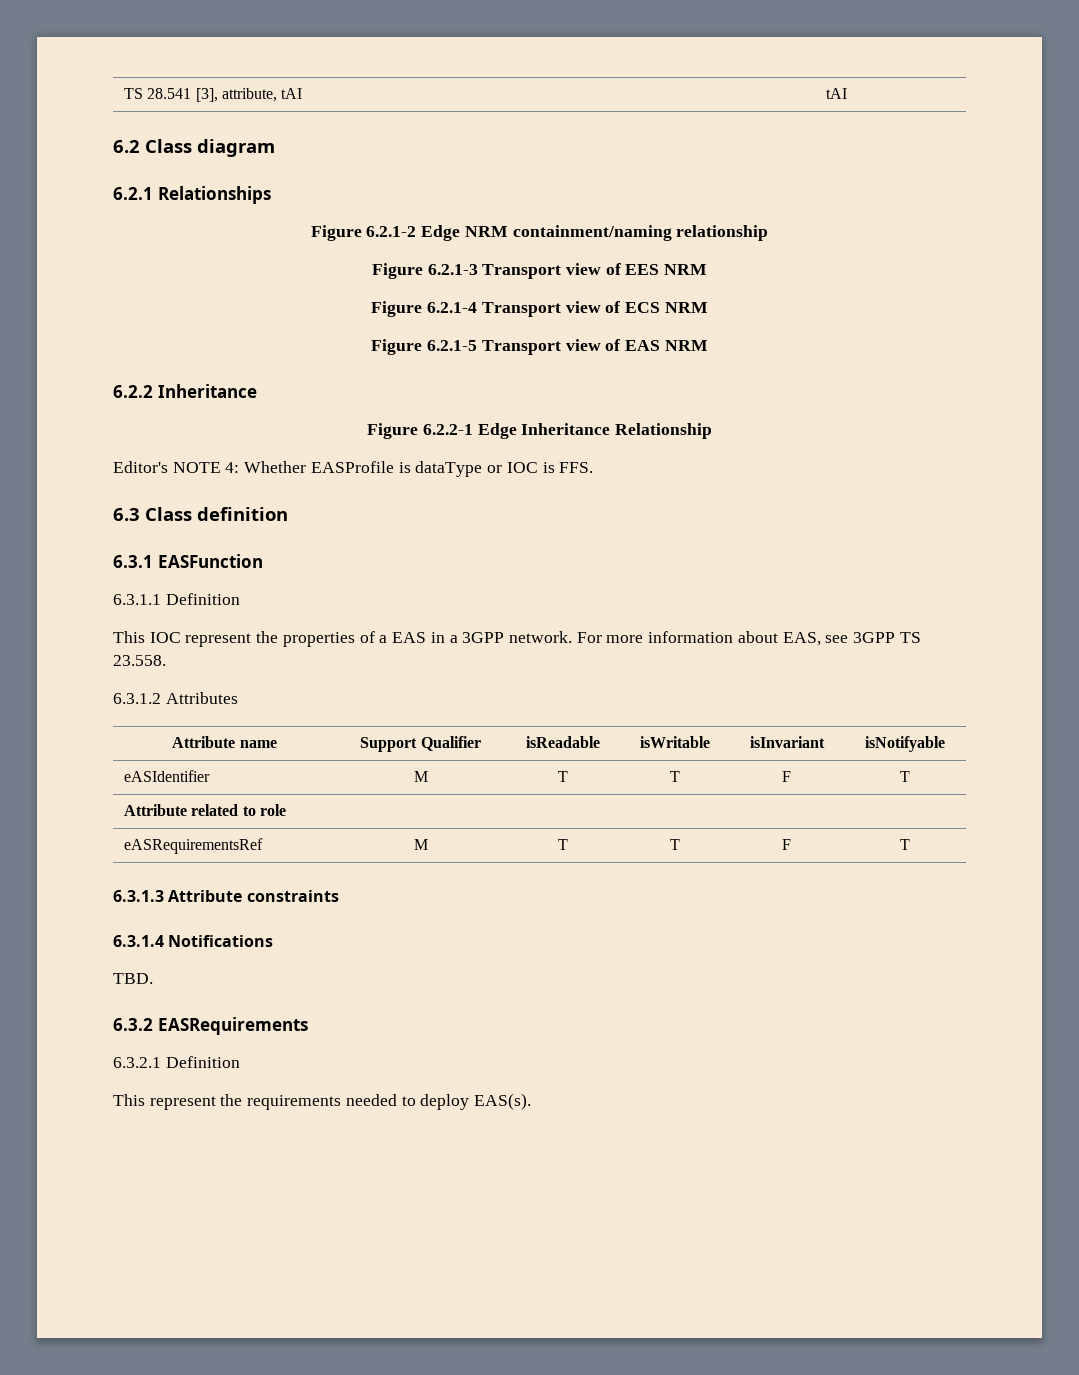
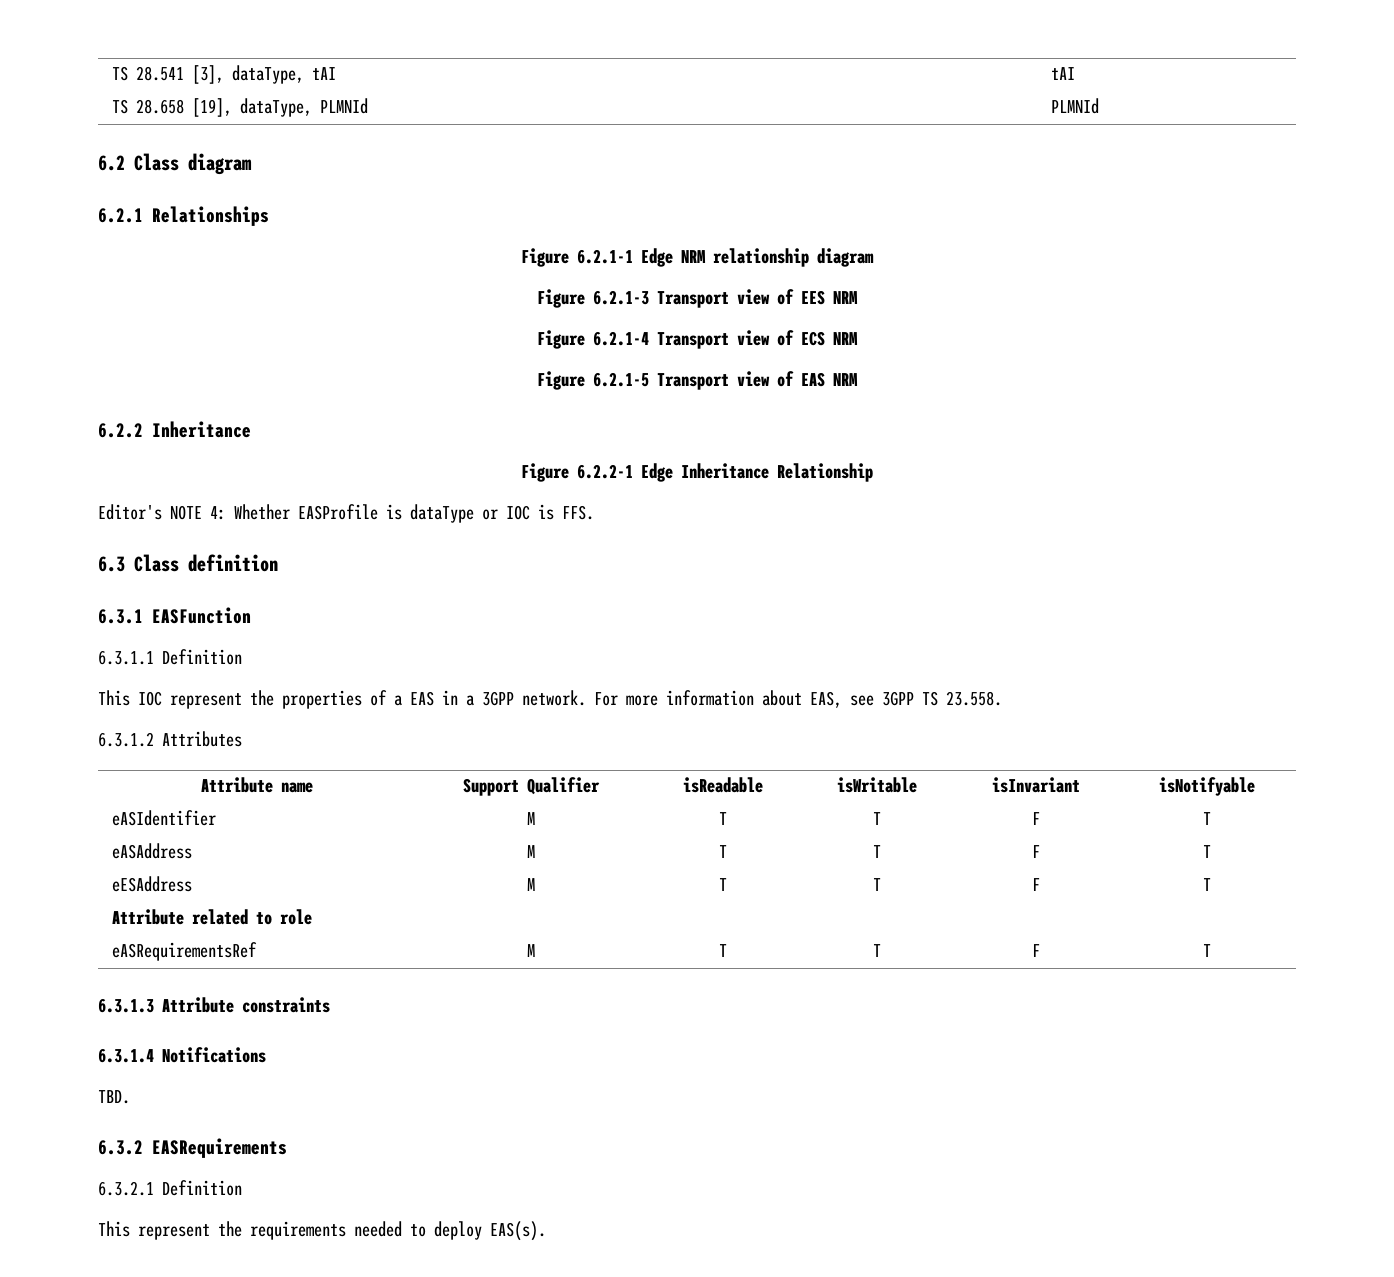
- TS 28.541 [3], attribute, tAI | tAI
+ TS 28.541 [3], dataType, tAI | tAI
+ TS 28.658 [19], dataType, PLMNId | PLMNId
- Figure 6.2.1-2 Edge NRM containment/naming relationship
+ Figure 6.2.1-1 Edge NRM relationship diagram
+ eASAddress | M | T | T | F | T
+ eESAddress | M | T | T | F | T

